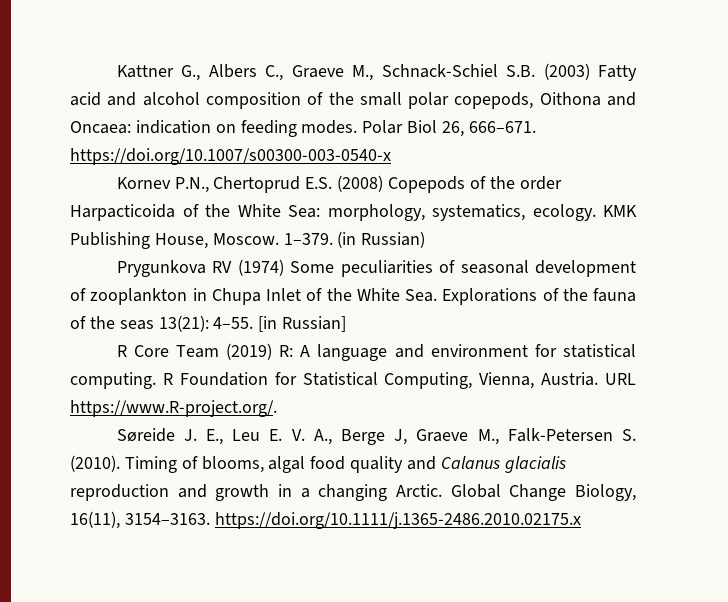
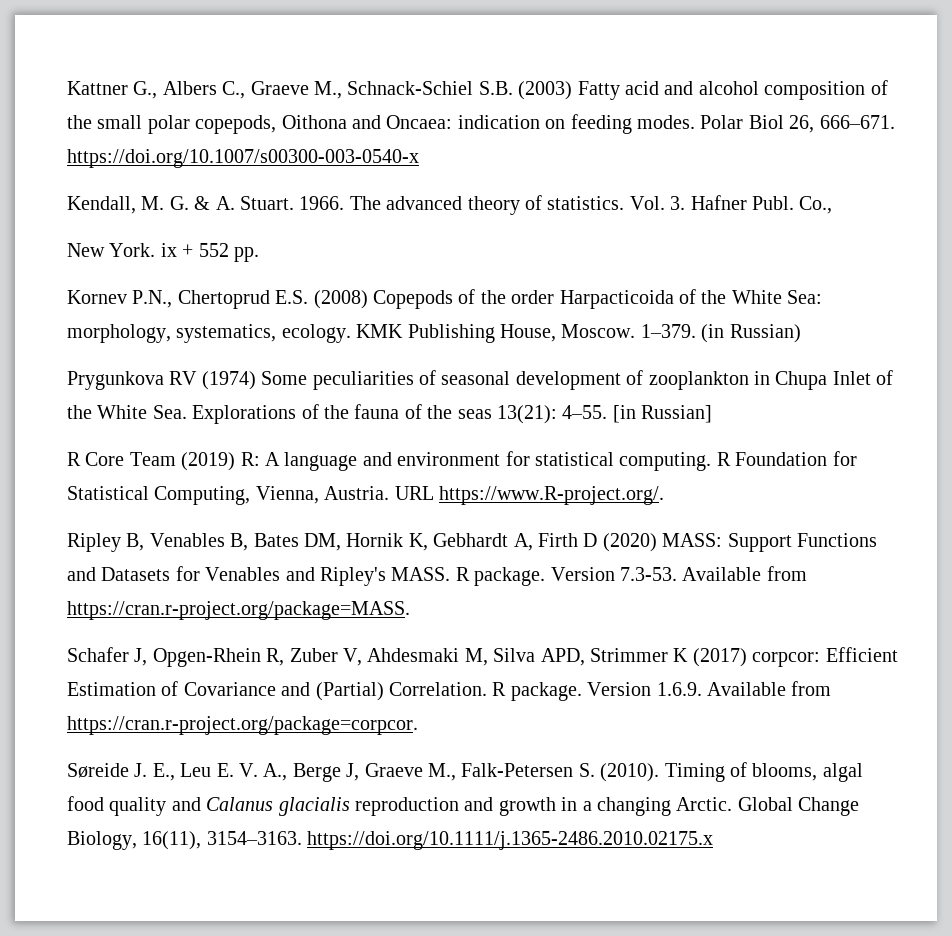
+ Kendall, M. G. & A. Stuart. 1966. The advanced theory of statistics. Vol. 3. Hafner Publ. Co.,
+ New York. ix + 552 pp.
+ Ripley B, Venables B, Bates DM, Hornik K, Gebhardt A, Firth D (2020) MASS: Support Functions and Datasets for Venables and Ripley's MASS. R package. Version 7.3-53. Available from https://cran.r-project.org/package=MASS.
+ Schafer J, Opgen-Rhein R, Zuber V, Ahdesmaki M, Silva APD, Strimmer K (2017) corpcor: Efficient Estimation of Covariance and (Partial) Correlation. R package. Version 1.6.9. Available from https://cran.r-project.org/package=corpcor.

